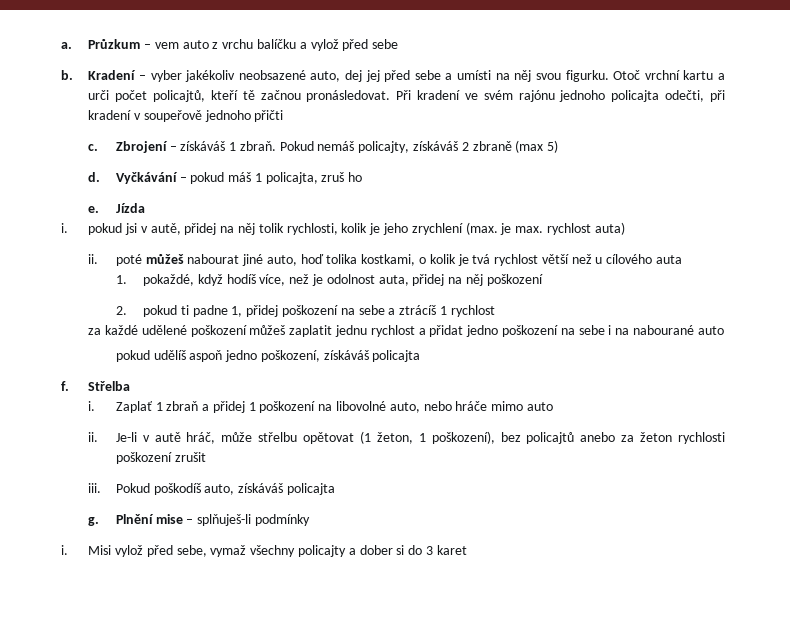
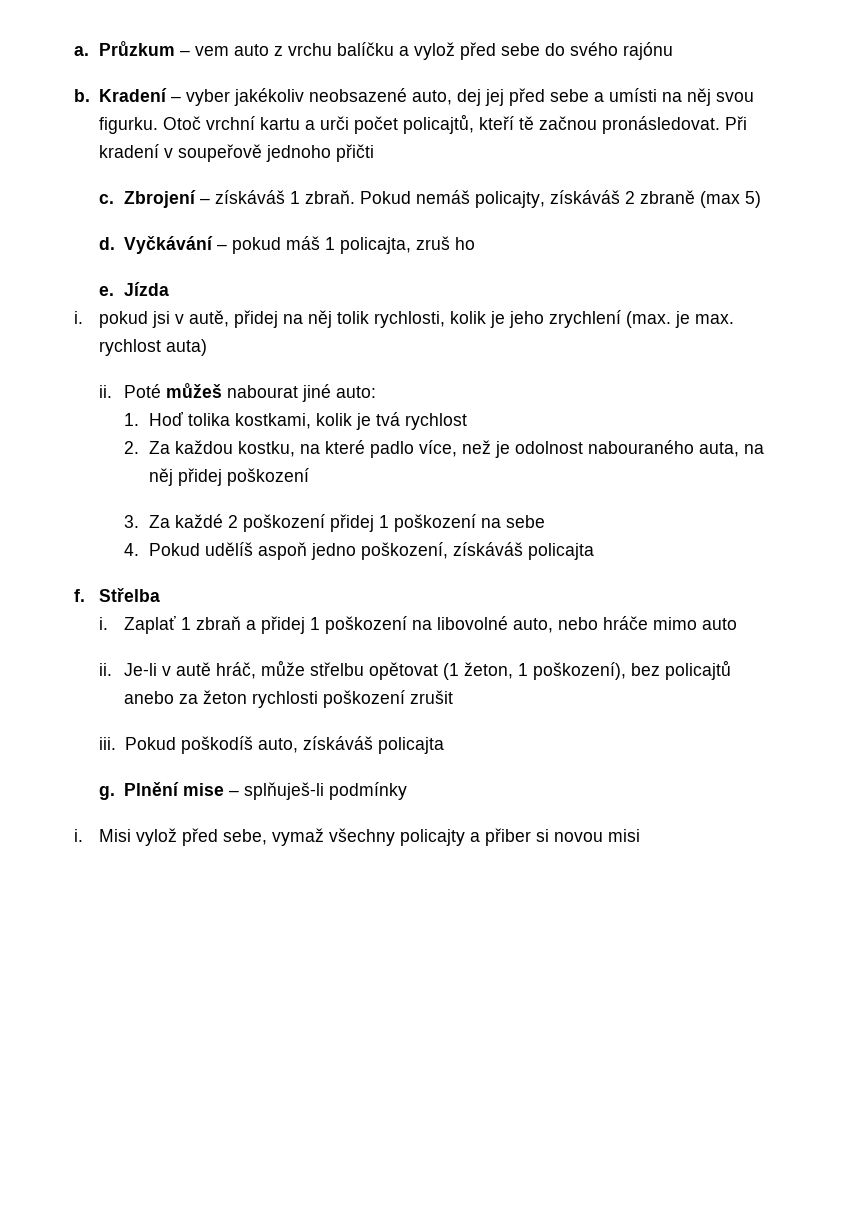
- Průzkum – vem auto z vrchu balíčku a vylož před sebe
+ Průzkum – vem auto z vrchu balíčku a vylož před sebe do svého rajónu
- Při kradení ve svém rajónu jednoho policajta odečti, při kradení v soupeřově jednoho přičti
+ Při kradení v soupeřově jednoho přičti
- ii. poté můžeš nabourat jiné auto, hoď tolika kostkami, o kolik je tvá rychlost větší než u cílového auta
- 1. pokaždé, když hodíš více, než je odolnost auta, přidej na něj poškození
+ ii. Poté můžeš nabourat jiné auto:
+ 1. Hoď tolika kostkami, kolik je tvá rychlost
+ 2. Za každou kostku, na které padlo více, než je odolnost nabouraného auta, na něj přidej poškození
- 2. pokud ti padne 1, přidej poškození na sebe a ztrácíš 1 rychlost
- za každé udělené poškození můžeš zaplatit jednu rychlost a přidat jedno poškození na sebe i na nabourané auto
- pokud udělíš aspoň jedno poškození, získáváš policajta
+ 3. Za každé 2 poškození přidej 1 poškození na sebe
+ 4. Pokud udělíš aspoň jedno poškození, získáváš policajta
- Misi vylož před sebe, vymaž všechny policajty a dober si do 3 karet
+ Misi vylož před sebe, vymaž všechny policajty a přiber si novou misi

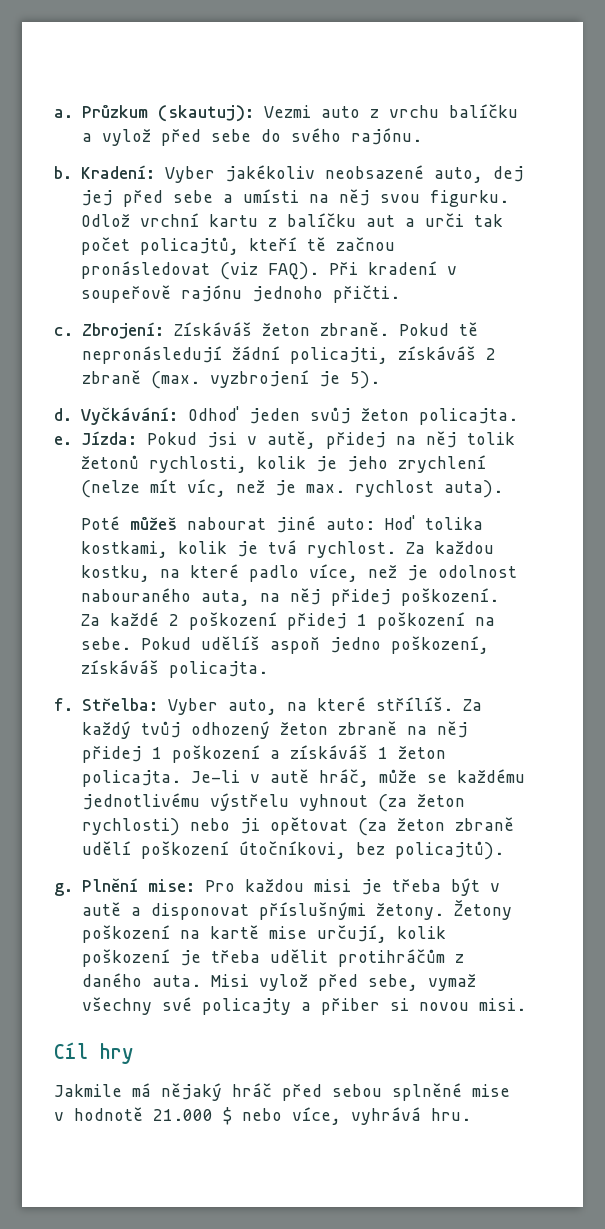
- Průzkum – vem auto z vrchu balíčku a vylož před sebe do svého rajónu
+ Průzkum (skautuj): Vezmi auto z vrchu balíčku a vylož před sebe do svého rajónu.
- Kradení – vyber jakékoliv neobsazené auto, dej jej před sebe a umísti na něj svou figurku.
+ Kradení: Vyber jakékoliv neobsazené auto, dej jej před sebe a umísti na něj svou figurku.
- Otoč vrchní kartu a urči počet policajtů, kteří tě začnou pronásledovat.
+ Odlož vrchní kartu z balíčku aut a urči tak počet policajtů, kteří tě začnou pronásledovat (viz FAQ).
- Při kradení v soupeřově jednoho přičti
- c. Zbrojení – získáváš 1 zbraň. Pokud nemáš policajty, získáváš 2 zbraně (max 5)
- d. Vyčkávání – pokud máš 1 policajta, zruš ho
- e. Jízda
- i. pokud jsi v autě, přidej na něj tolik rychlosti, kolik je jeho zrychlení (max. je max. rychlost auta)
- ii. Poté můžeš nabourat jiné auto:
- 1. Hoď tolika kostkami, kolik je tvá rychlost
- 2. Za každou kostku, na které padlo více, než je odolnost nabouraného auta, na něj přidej poškození
- 3. Za každé 2 poškození přidej 1 poškození na sebe
- 4. Pokud udělíš aspoň jedno poškození, získáváš policajta
+ Při kradení v soupeřově rajónu jednoho přičti.
+ c. Zbrojení: Získáváš žeton zbraně. Pokud tě nepronásledují žádní policajti, získáváš 2 zbraně (max. vyzbrojení je 5).
+ d. Vyčkávání: Odhoď jeden svůj žeton policajta.
+ e. Jízda: Pokud jsi v autě, přidej na něj tolik žetonů rychlosti, kolik je jeho zrychlení (nelze mít víc, než je max. rychlost auta).
+ Poté můžeš nabourat jiné auto: Hoď tolika kostkami, kolik je tvá rychlost. Za každou kostku, na které padlo více, než je odolnost nabouraného auta, na něj přidej poškození. Za každé 2 poškození přidej 1 poškození na sebe. Pokud udělíš aspoň jedno poškození, získáváš policajta.
- Střelba
- i. Zaplať 1 zbraň a přidej 1 poškození na libovolné auto, nebo hráče mimo auto
- ii.
+ Střelba: Vyber auto, na které střílíš. Za každý tvůj odhozený žeton zbraně na něj přidej 1 poškození a získáváš 1 žeton policajta.
- Je-li v autě hráč, může střelbu opětovat (1 žeton, 1 poškození), bez policajtů anebo za žeton rychlosti poškození zrušit
- iii. Pokud poškodíš auto, získáváš policajta
- g. Plnění mise – splňuješ-li podmínky
- i.
+ Je-li v autě hráč, může se každému jednotlivému výstřelu vyhnout (za žeton rychlosti) nebo ji opětovat (za žeton zbraně udělí poškození útočníkovi, bez policajtů).
+ g. Plnění mise: Pro každou misi je třeba být v autě a disponovat příslušnými žetony. Žetony poškození na kartě mise určují, kolik poškození je třeba udělit protihráčům z daného auta.
- Misi vylož před sebe, vymaž všechny policajty a přiber si novou misi
+ Misi vylož před sebe, vymaž všechny své policajty a přiber si novou misi.
+ Cíl hry
+ Jakmile má nějaký hráč před sebou splněné mise v hodnotě 21.000 $ nebo více, vyhrává hru.

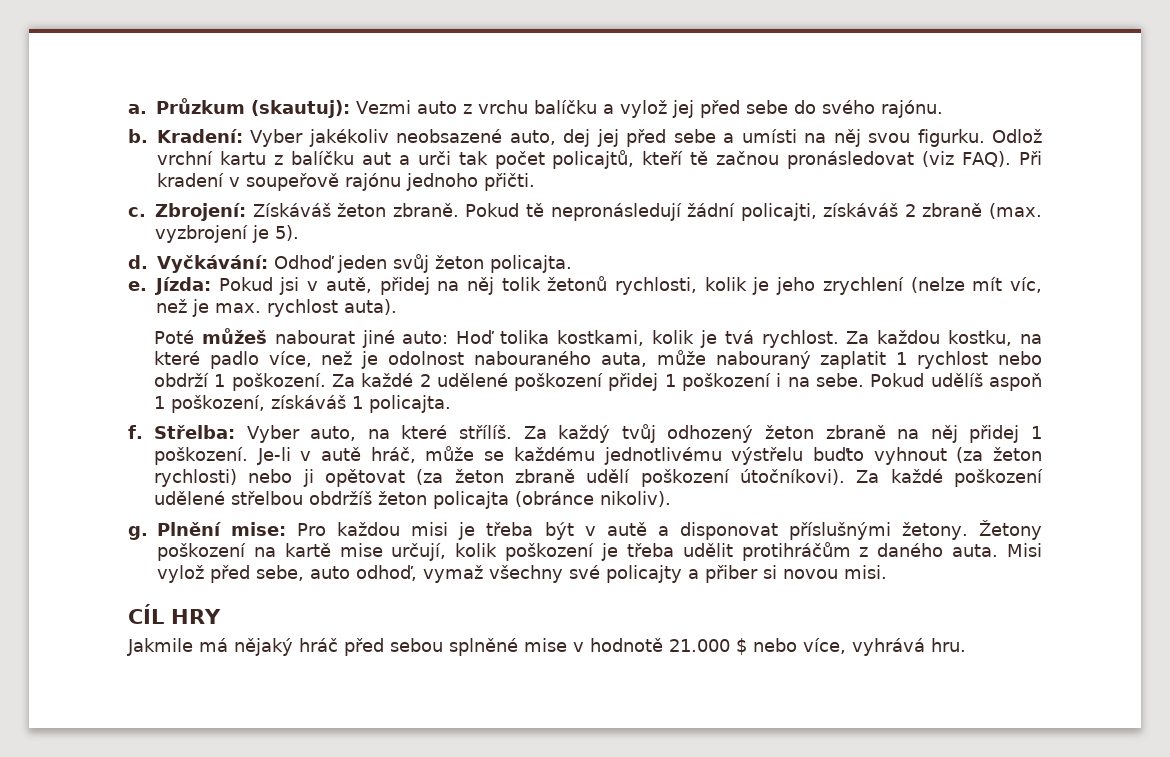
- Průzkum (skautuj): Vezmi auto z vrchu balíčku a vylož před sebe do svého rajónu.
+ Průzkum (skautuj): Vezmi auto z vrchu balíčku a vylož jej před sebe do svého rajónu.
- Za každou kostku, na které padlo více, než je odolnost nabouraného auta, na něj přidej poškození.
+ Za každou kostku, na které padlo více, než je odolnost nabouraného auta, může nabouraný zaplatit 1 rychlost nebo obdrží 1 poškození.
- Za každé 2 poškození přidej 1 poškození na sebe.
+ Za každé 2 udělené poškození přidej 1 poškození i na sebe.
- Pokud udělíš aspoň jedno poškození, získáváš policajta.
+ Pokud udělíš aspoň 1 poškození, získáváš 1 policajta.
- Za každý tvůj odhozený žeton zbraně na něj přidej 1 poškození a získáváš 1 žeton policajta.
+ Za každý tvůj odhozený žeton zbraně na něj přidej 1 poškození.
- Je-li v autě hráč, může se každému jednotlivému výstřelu vyhnout (za žeton rychlosti) nebo ji opětovat (za žeton zbraně udělí poškození útočníkovi, bez policajtů).
+ Je-li v autě hráč, může se každému jednotlivému výstřelu buďto vyhnout (za žeton rychlosti) nebo ji opětovat (za žeton zbraně udělí poškození útočníkovi). Za každé poškození udělené střelbou obdržíš žeton policajta (obránce nikoliv).
- Misi vylož před sebe, vymaž všechny své policajty a přiber si novou misi.
+ Misi vylož před sebe, auto odhoď, vymaž všechny své policajty a přiber si novou misi.
- Cíl hry
+ CÍL HRY

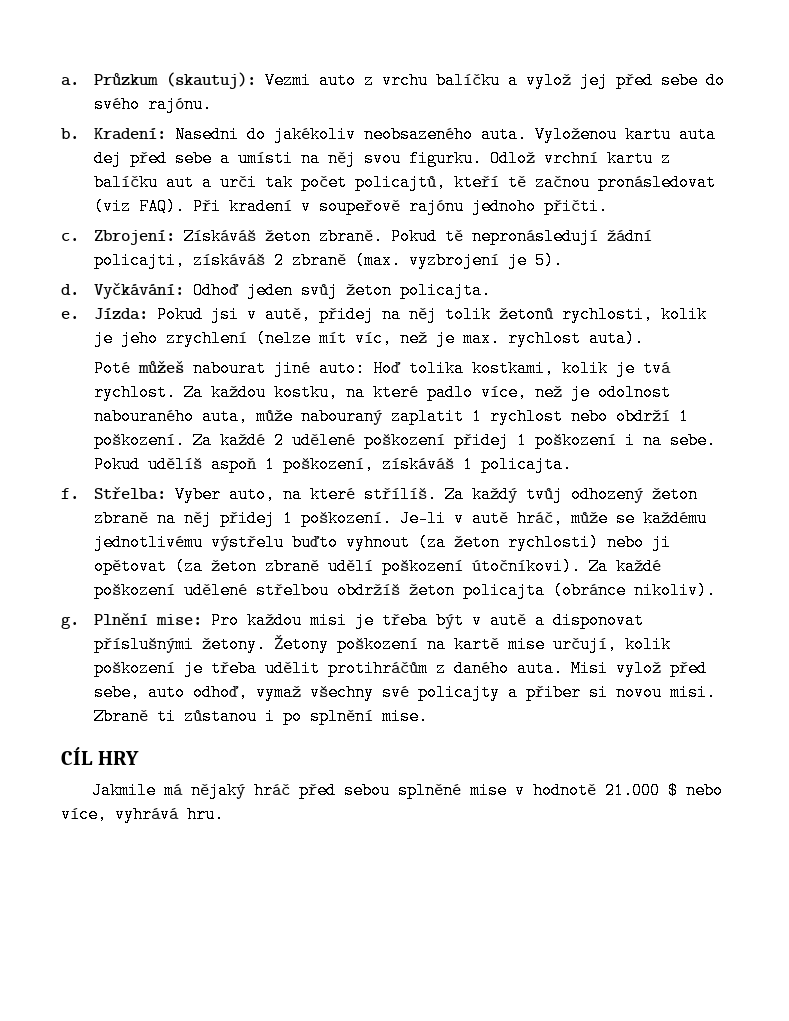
- Kradení: Vyber jakékoliv neobsazené auto, dej jej před sebe a umísti na něj svou figurku.
+ Kradení: Nasedni do jakékoliv neobsazeného auta. Vyloženou kartu auta dej před sebe a umísti na něj svou figurku.
+ Zbraně ti zůstanou i po splnění mise.

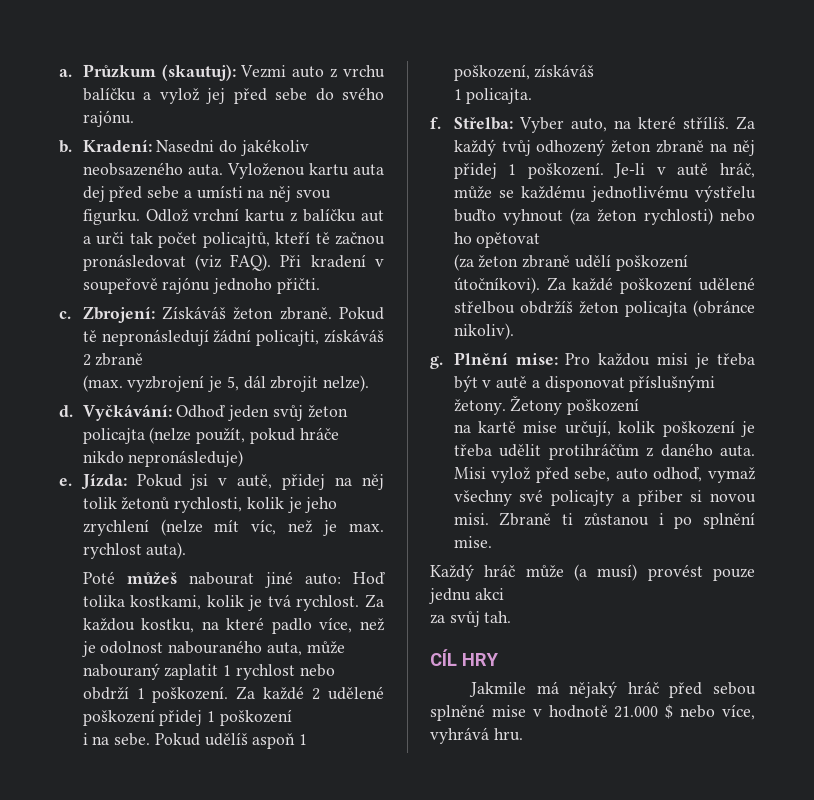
- Pokud tě nepronásledují žádní policajti, získáváš 2 zbraně (max. vyzbrojení je 5).
+ Pokud tě nepronásledují žádní policajti, získáváš 2 zbraně
+ (max. vyzbrojení je 5, dál zbrojit nelze).
- Vyčkávání: Odhoď jeden svůj žeton policajta.
+ Vyčkávání: Odhoď jeden svůj žeton policajta (nelze použít, pokud hráče nikdo nepronásleduje)
- Za každé 2 udělené poškození přidej 1 poškození i na sebe.
+ Za každé 2 udělené poškození přidej 1 poškození
+ i na sebe.
- Pokud udělíš aspoň 1 poškození, získáváš 1 policajta.
+ Pokud udělíš aspoň 1 poškození, získáváš
+ 1 policajta.
- Je-li v autě hráč, může se každému jednotlivému výstřelu buďto vyhnout (za žeton rychlosti) nebo ji opětovat (za žeton zbraně udělí poškození útočníkovi).
+ Je-li v autě hráč, může se každému jednotlivému výstřelu buďto vyhnout (za žeton rychlosti) nebo ho opětovat
+ (za žeton zbraně udělí poškození útočníkovi).
- Žetony poškození na kartě mise určují, kolik poškození je třeba udělit protihráčům z daného auta.
+ Žetony poškození
+ na kartě mise určují, kolik poškození je třeba udělit protihráčům z daného auta.
+ Každý hráč může (a musí) provést pouze jednu akci
+ za svůj tah.

